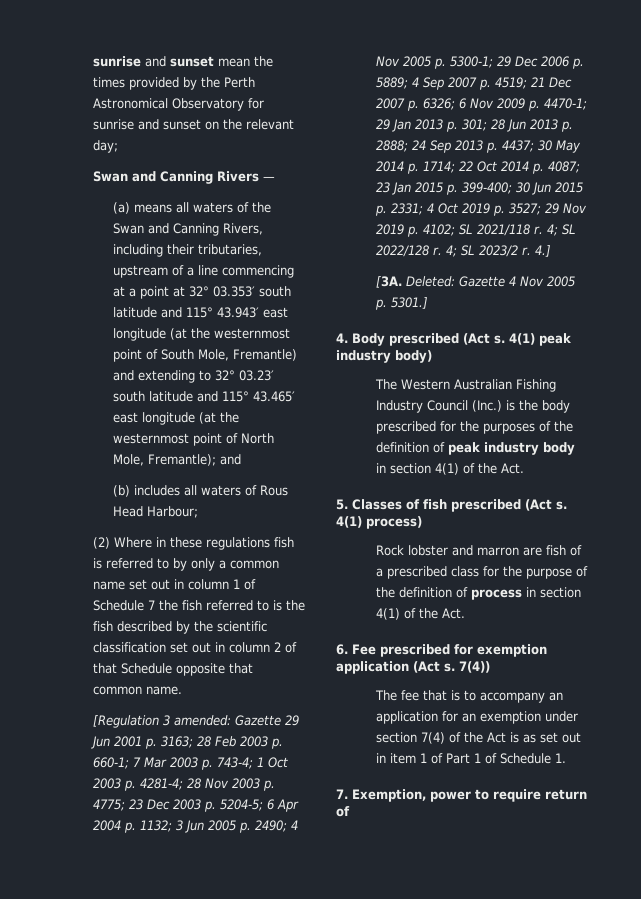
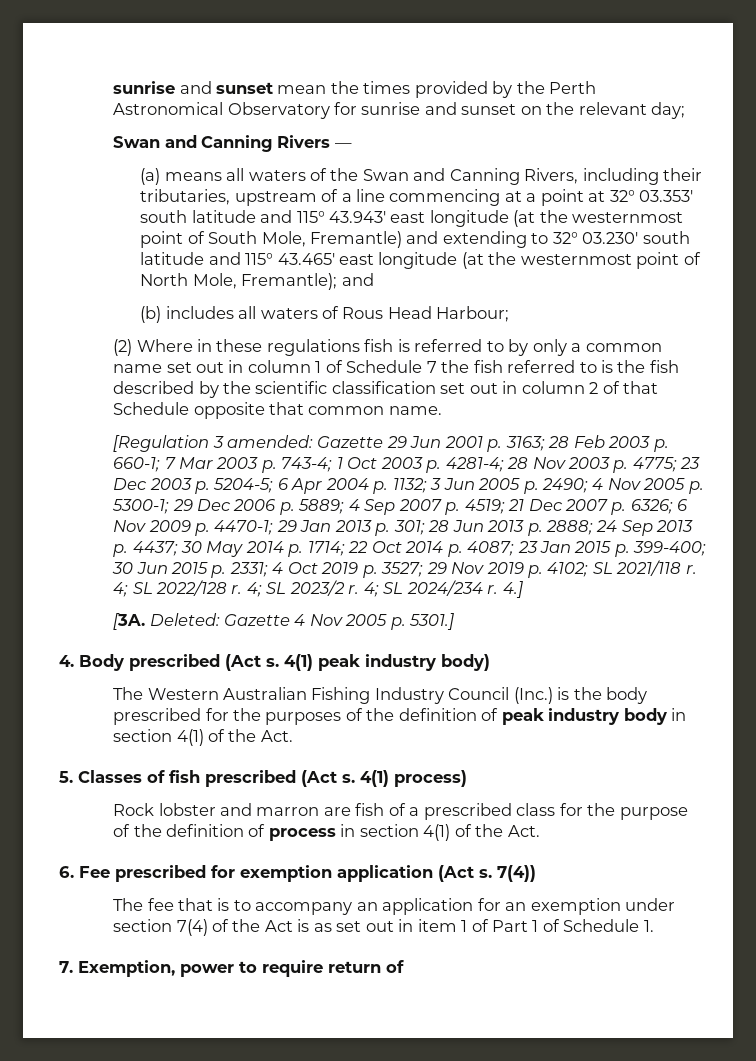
- (a) means all waters of the Swan and Canning Rivers, including their tributaries, upstream of a line commencing at a point at 32° 03.353′ south latitude and 115° 43.943′ east longitude (at the westernmost point of South Mole, Fremantle) and extending to 32° 03.23′ south latitude and 115° 43.465′ east longitude (at the westernmost point of North Mole, Fremantle); and
+ (a) means all waters of the Swan and Canning Rivers, including their tributaries, upstream of a line commencing at a point at 32° 03.353′ south latitude and 115° 43.943′ east longitude (at the westernmost point of South Mole, Fremantle) and extending to 32° 03.230′ south latitude and 115° 43.465′ east longitude (at the westernmost point of North Mole, Fremantle); and
+ 4; SL 2024/234 r.

